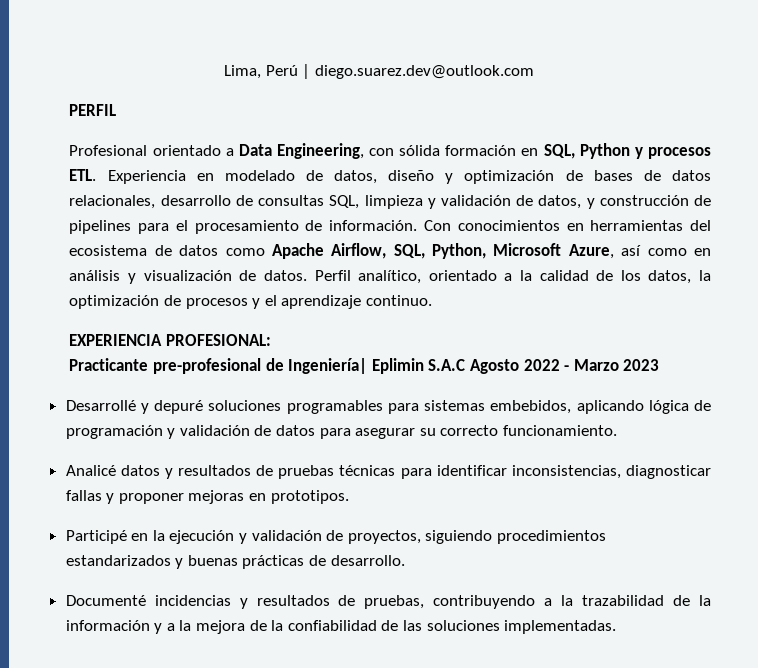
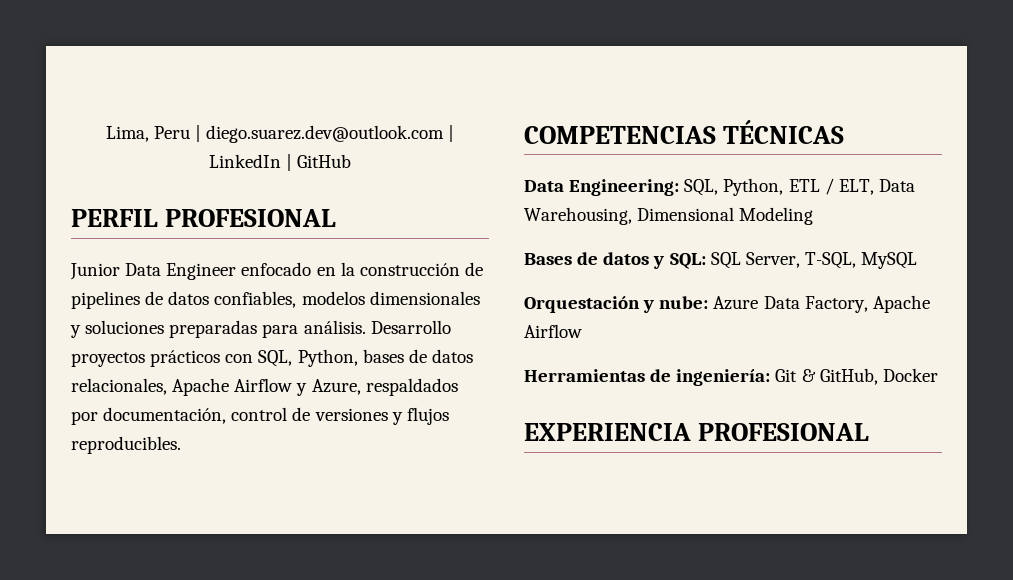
- Lima, Perú | diego.suarez.dev@outlook.com
- PERFIL
- Profesional orientado a Data Engineering, con sólida formación en SQL, Python y procesos ETL. Experiencia en modelado de datos, diseño y optimización de bases de datos relacionales, desarrollo de consultas SQL, limpieza y validación de datos, y construcción de pipelines para el procesamiento de información. Con conocimientos en herramientas del ecosistema de datos como Apache Airflow, SQL, Python, Microsoft Azure, así como en análisis y visualización de datos. Perfil analítico, orientado a la calidad de los datos, la optimización de procesos y el aprendizaje continuo.
- EXPERIENCIA PROFESIONAL:
- Practicante pre-profesional de Ingeniería| Eplimin S.A.C Agosto 2022 - Marzo 2023
- Desarrollé y depuré soluciones programables para sistemas embebidos, aplicando lógica de programación y validación de datos para asegurar su correcto funcionamiento.
- Analicé datos y resultados de pruebas técnicas para identificar inconsistencias, diagnosticar fallas y proponer mejoras en prototipos.
- Participé en la ejecución y validación de proyectos, siguiendo procedimientos estandarizados y buenas prácticas de desarrollo.
- Documenté incidencias y resultados de pruebas, contribuyendo a la trazabilidad de la información y a la mejora de la confiabilidad de las soluciones implementadas.
+ Lima, Peru | diego.suarez.dev@outlook.com | LinkedIn | GitHub
+ PERFIL PROFESIONAL
+ Junior Data Engineer enfocado en la construcción de pipelines de datos confiables, modelos dimensionales y soluciones preparadas para análisis. Desarrollo proyectos prácticos con SQL, Python, bases de datos relacionales, Apache Airflow y Azure, respaldados por documentación, control de versiones y flujos reproducibles.
+ COMPETENCIAS TÉCNICAS
+ Data Engineering: SQL, Python, ETL / ELT, Data Warehousing, Dimensional Modeling
+ Bases de datos y SQL: SQL Server, T-SQL, MySQL
+ Orquestación y nube: Azure Data Factory, Apache Airflow
+ Herramientas de ingeniería: Git & GitHub, Docker
+ EXPERIENCIA PROFESIONAL

